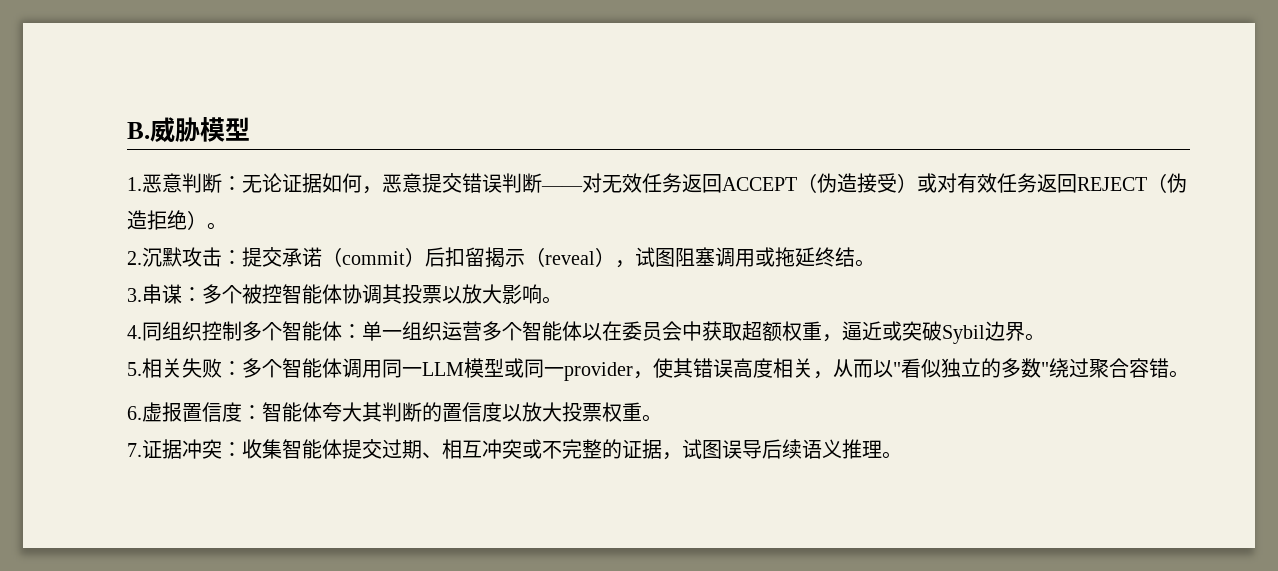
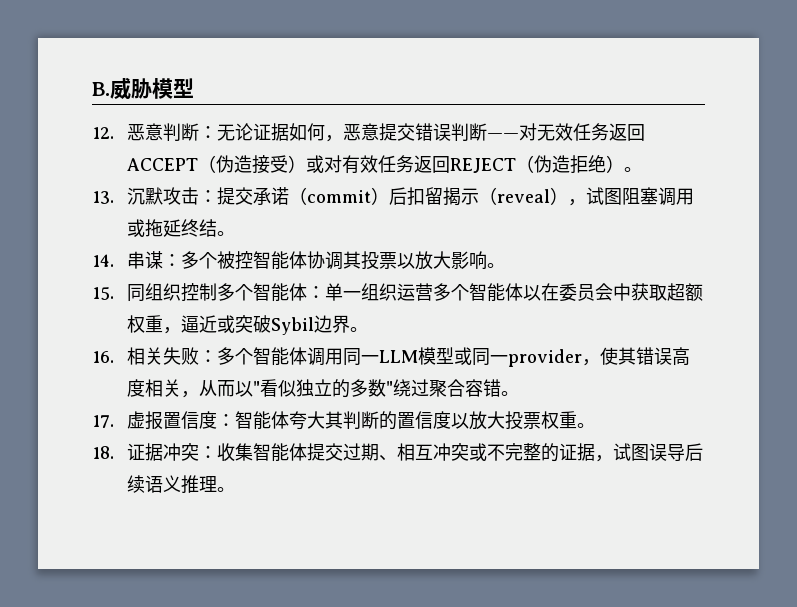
- 1.恶意判断：无论证据如何，恶意提交错误判断——对无效任务返回ACCEPT（伪造接受）或对有效任务返回REJECT（伪造拒绝）。
+ 12.恶意判断：无论证据如何，恶意提交错误判断——对无效任务返回ACCEPT（伪造接受）或对有效任务返回REJECT（伪造拒绝）。
- 2.沉默攻击：提交承诺（commit）后扣留揭示（reveal），试图阻塞调用或拖延终结。
+ 13.沉默攻击：提交承诺（commit）后扣留揭示（reveal），试图阻塞调用或拖延终结。
- 3.串谋：多个被控智能体协调其投票以放大影响。
+ 14.串谋：多个被控智能体协调其投票以放大影响。
- 4.同组织控制多个智能体：单一组织运营多个智能体以在委员会中获取超额权重，逼近或突破Sybil边界。
+ 15.同组织控制多个智能体：单一组织运营多个智能体以在委员会中获取超额权重，逼近或突破Sybil边界。
- 5.相关失败：多个智能体调用同一LLM模型或同一provider，使其错误高度相关，从而以"看似独立的多数"绕过聚合容错。
+ 16.相关失败：多个智能体调用同一LLM模型或同一provider，使其错误高度相关，从而以"看似独立的多数"绕过聚合容错。
- 6.虚报置信度：智能体夸大其判断的置信度以放大投票权重。
+ 17.虚报置信度：智能体夸大其判断的置信度以放大投票权重。
- 7.证据冲突：收集智能体提交过期、相互冲突或不完整的证据，试图误导后续语义推理。
+ 18.证据冲突：收集智能体提交过期、相互冲突或不完整的证据，试图误导后续语义推理。

